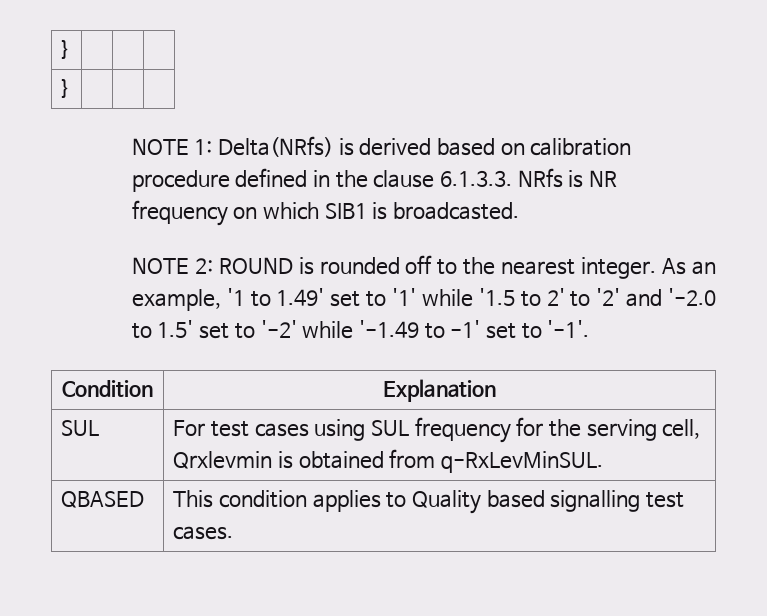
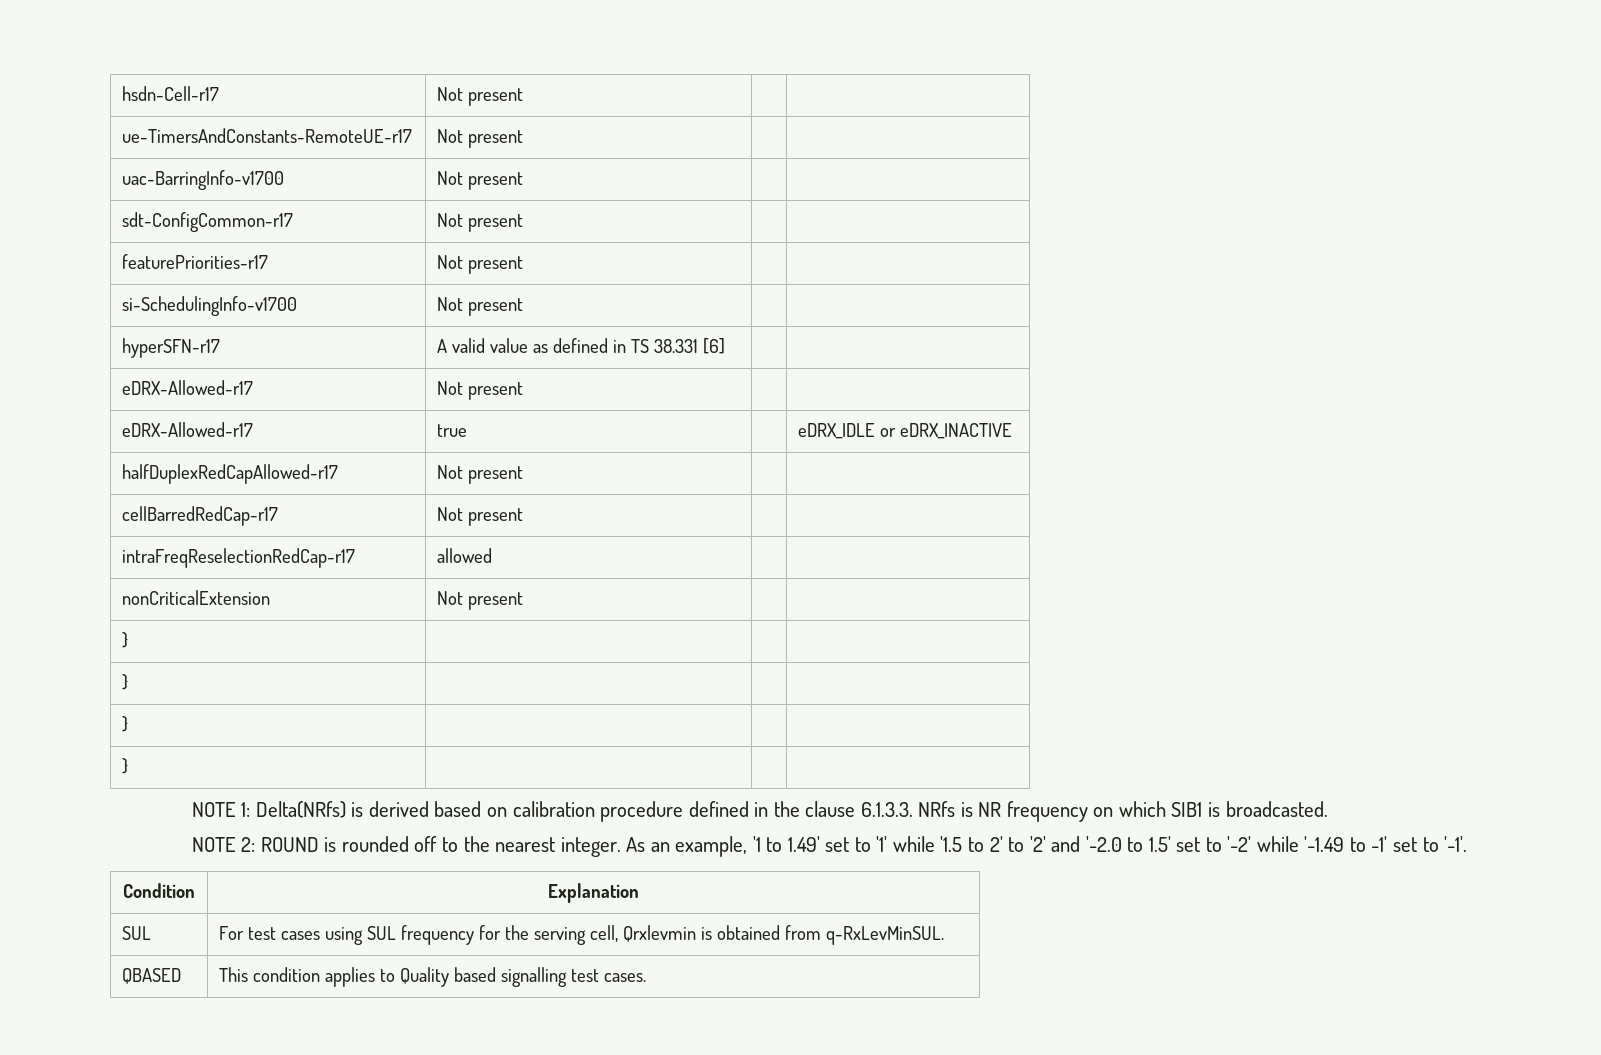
+ hsdn-Cell-r17 | Not present | |
+ ue-TimersAndConstants-RemoteUE-r17 | Not present | |
+ uac-BarringInfo-v1700 | Not present | |
+ sdt-ConfigCommon-r17 | Not present | |
+ featurePriorities-r17 | Not present | |
+ si-SchedulingInfo-v1700 | Not present | |
+ hyperSFN-r17 | A valid value as defined in TS 38.331 [6] | |
+ eDRX-Allowed-r17 | Not present | |
+ eDRX-Allowed-r17 | true | | eDRX_IDLE or eDRX_INACTIVE
+ halfDuplexRedCapAllowed-r17 | Not present | |
+ cellBarredRedCap-r17 | Not present | |
+ intraFreqReselectionRedCap-r17 | allowed | |
+ nonCriticalExtension | Not present | |
+ } | | |
+ } | | |

